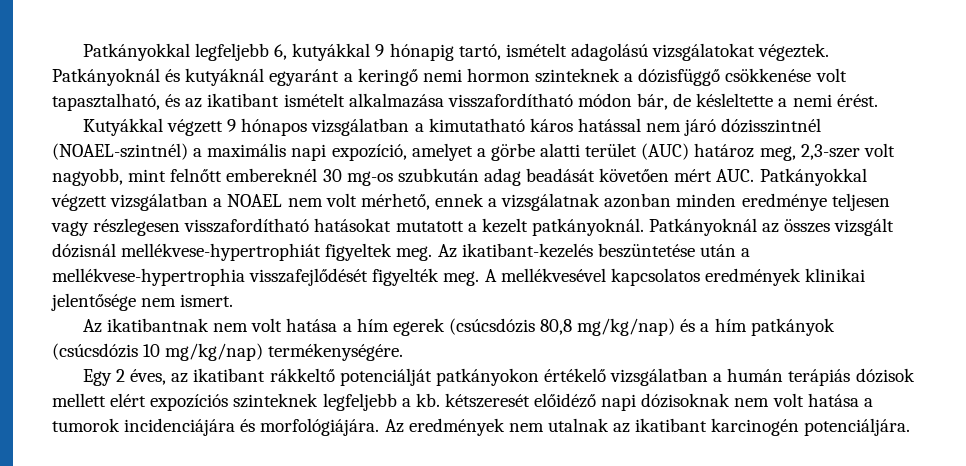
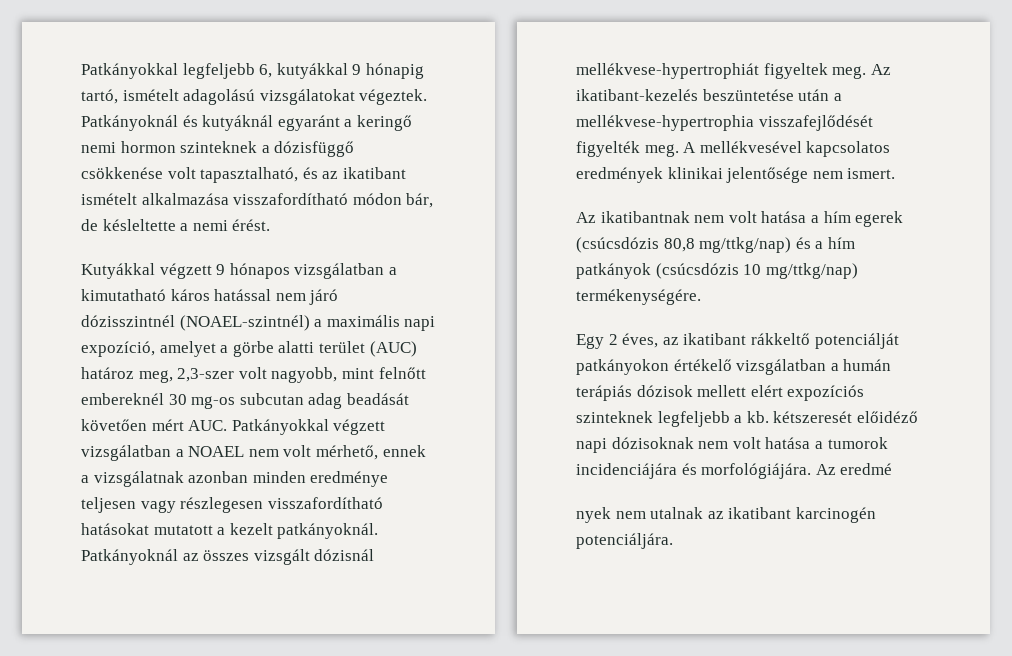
- Kutyákkal végzett 9 hónapos vizsgálatban a kimutatható káros hatással nem járó dózisszintnél (NOAEL-szintnél) a maximális napi expozíció, amelyet a görbe alatti terület (AUC) határoz meg, 2,3-szer volt nagyobb, mint felnőtt embereknél 30 mg-os szubkután adag beadását követően mért AUC. Patkányokkal végzett vizsgálatban a NOAEL nem volt mérhető, ennek a vizsgálatnak azonban minden eredménye teljesen vagy részlegesen visszafordítható hatásokat mutatott a kezelt patkányoknál.
+ Kutyákkal végzett 9 hónapos vizsgálatban a kimutatható káros hatással nem járó dózisszintnél (NOAEL-szintnél) a maximális napi expozíció, amelyet a görbe alatti terület (AUC) határoz meg, 2,3-szer volt nagyobb, mint felnőtt embereknél 30 mg-os subcutan adag beadását követően mért AUC. Patkányokkal végzett vizsgálatban a NOAEL nem volt mérhető, ennek a vizsgálatnak azonban minden eredménye teljesen vagy részlegesen visszafordítható hatásokat mutatott a kezelt patkányoknál.
- Az ikatibantnak nem volt hatása a hím egerek (csúcsdózis 80,8 mg/kg/nap) és a hím patkányok (csúcsdózis 10 mg/kg/nap) termékenységére.
+ Az ikatibantnak nem volt hatása a hím egerek (csúcsdózis 80,8 mg/ttkg/nap) és a hím patkányok (csúcsdózis 10 mg/ttkg/nap) termékenységére.
- Az eredmények nem utalnak az ikatibant karcinogén potenciáljára.
+ Az eredmé
+ nyek nem utalnak az ikatibant karcinogén potenciáljára.

